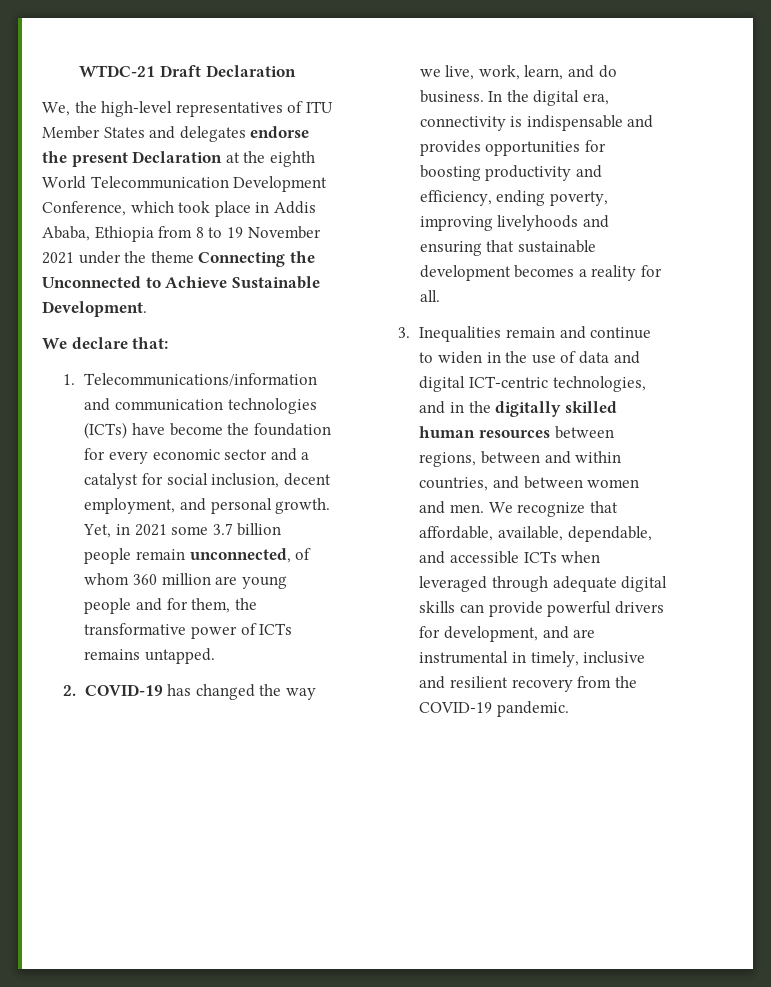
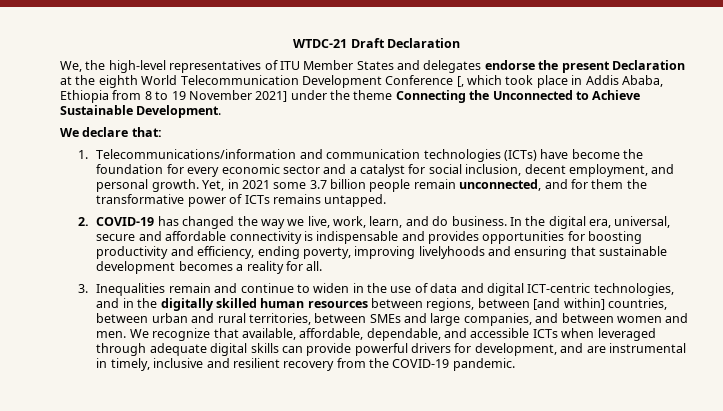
- We, the high-level representatives of ITU Member States and delegates endorse the present Declaration at the eighth World Telecommunication Development Conference, which took place in Addis Ababa, Ethiopia from 8 to 19 November 2021 under the theme Connecting the Unconnected to Achieve Sustainable Development.
+ We, the high-level representatives of ITU Member States and delegates endorse the present Declaration at the eighth World Telecommunication Development Conference [, which took place in Addis Ababa, Ethiopia from 8 to 19 November 2021] under the theme Connecting the Unconnected to Achieve Sustainable Development.
- Yet, in 2021 some 3.7 billion people remain unconnected, of whom 360 million are young people and for them, the transformative power of ICTs remains untapped.
+ Yet, in 2021 some 3.7 billion people remain unconnected, and for them the transformative power of ICTs remains untapped.
- In the digital era, connectivity is indispensable and provides opportunities for boosting productivity and efficiency, ending poverty, improving livelyhoods and ensuring that sustainable development becomes a reality for all.
+ In the digital era, universal, secure and affordable connectivity is indispensable and provides opportunities for boosting productivity and efficiency, ending poverty, improving livelyhoods and ensuring that sustainable development becomes a reality for all.
- 3. Inequalities remain and continue to widen in the use of data and digital ICT-centric technologies, and in the digitally skilled human resources between regions, between and within countries, and between women and men.
+ 3. Inequalities remain and continue to widen in the use of data and digital ICT-centric technologies, and in the digitally skilled human resources between regions, between [and within] countries, between urban and rural territories, between SMEs and large companies, and between women and men.
- We recognize that affordable, available, dependable, and accessible ICTs when leveraged through adequate digital skills can provide powerful drivers for development, and are instrumental in timely, inclusive and resilient recovery from the COVID-19 pandemic.
+ We recognize that available, affordable, dependable, and accessible ICTs when leveraged through adequate digital skills can provide powerful drivers for development, and are instrumental in timely, inclusive and resilient recovery from the COVID-19 pandemic.

